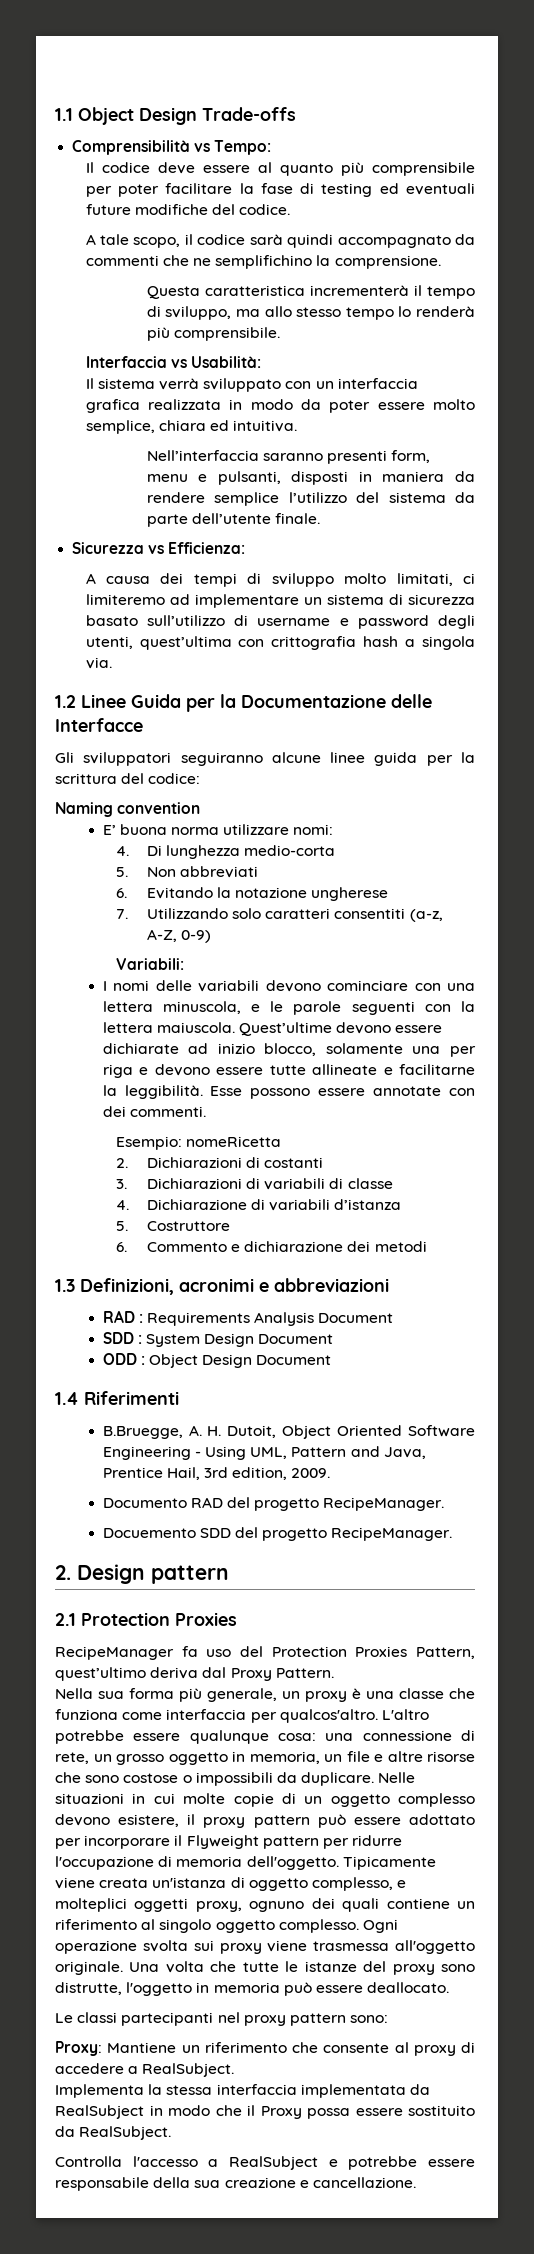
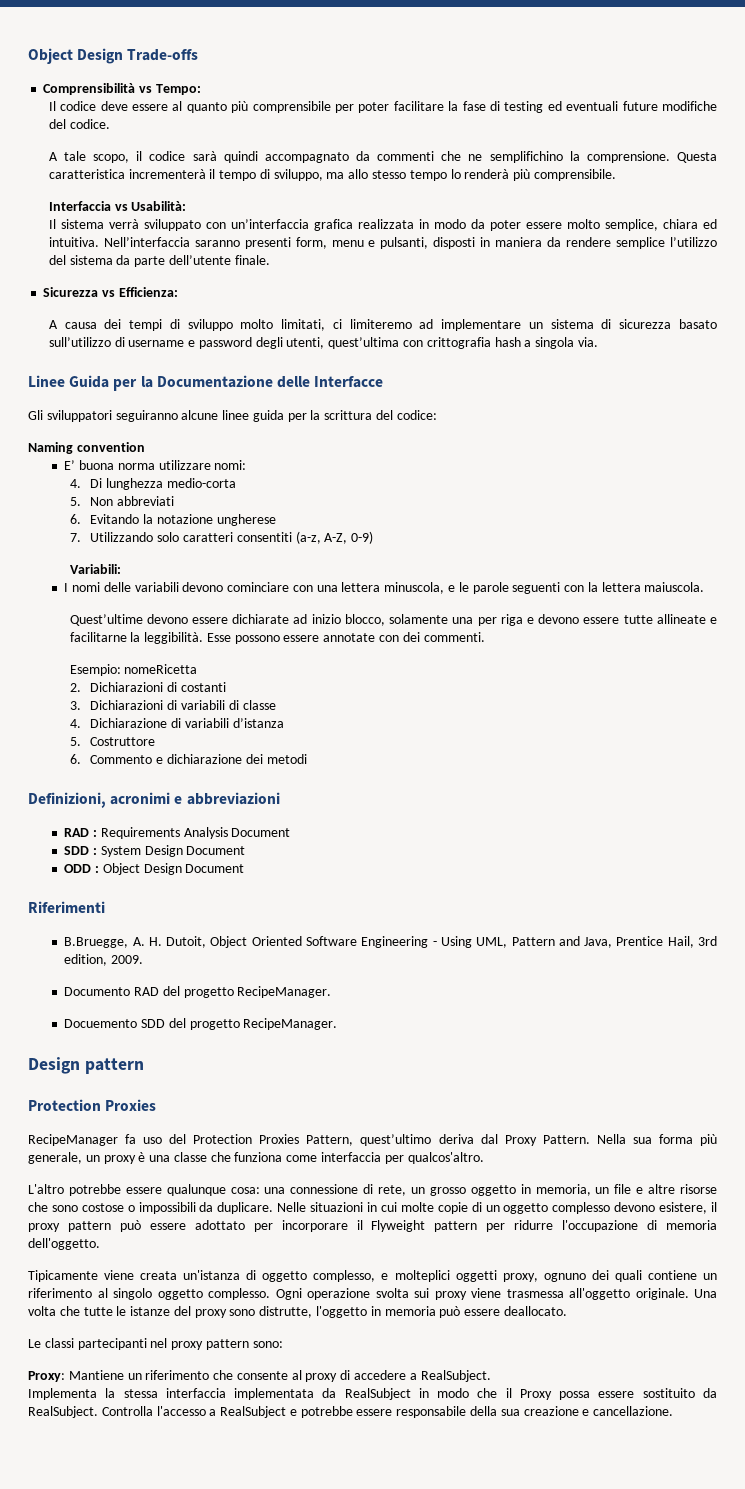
- 1.1 Object Design Trade-offs
+ Object Design Trade-offs
- A tale scopo, il codice sarà quindi accompagnato da commenti che ne semplifichino la comprensione.
- Questa caratteristica incrementerà il tempo di sviluppo, ma allo stesso tempo lo renderà più comprensibile.
+ A tale scopo, il codice sarà quindi accompagnato da commenti che ne semplifichino la comprensione. Questa caratteristica incrementerà il tempo di sviluppo, ma allo stesso tempo lo renderà più comprensibile.
- Il sistema verrà sviluppato con un interfaccia grafica realizzata in modo da poter essere molto semplice, chiara ed intuitiva.
- Nell’interfaccia saranno presenti form, menu e pulsanti, disposti in maniera da rendere semplice l’utilizzo del sistema da parte dell’utente finale.
+ Il sistema verrà sviluppato con un’interfaccia grafica realizzata in modo da poter essere molto semplice, chiara ed intuitiva. Nell’interfaccia saranno presenti form, menu e pulsanti, disposti in maniera da rendere semplice l’utilizzo del sistema da parte dell’utente finale.
- 1.2 Linee Guida per la Documentazione delle Interfacce
+ Linee Guida per la Documentazione delle Interfacce
- I nomi delle variabili devono cominciare con una lettera minuscola, e le parole seguenti con la lettera maiuscola. Quest’ultime devono essere dichiarate ad inizio blocco, solamente una per riga e devono essere tutte allineate e facilitarne la leggibilità.
+ I nomi delle variabili devono cominciare con una lettera minuscola, e le parole seguenti con la lettera maiuscola.
+ Quest’ultime devono essere dichiarate ad inizio blocco, solamente una per riga e devono essere tutte allineate e facilitarne la leggibilità.
- 1.3 Definizioni, acronimi e abbreviazioni
+ Definizioni, acronimi e abbreviazioni
- 1.4 Riferimenti
+ Riferimenti
- 2. Design pattern
- 2.1 Protection Proxies
+ Design pattern
+ Protection Proxies
- RecipeManager fa uso del Protection Proxies Pattern, quest’ultimo deriva dal Proxy Pattern.
- Nella sua forma più generale, un proxy è una classe che funziona come interfaccia per qualcos'altro. L'altro potrebbe essere qualunque cosa: una connessione di rete, un grosso oggetto in memoria, un file e altre risorse che sono costose o impossibili da duplicare.
+ RecipeManager fa uso del Protection Proxies Pattern, quest’ultimo deriva dal Proxy Pattern. Nella sua forma più generale, un proxy è una classe che funziona come interfaccia per qualcos'altro.
+ L'altro potrebbe essere qualunque cosa: una connessione di rete, un grosso oggetto in memoria, un file e altre risorse che sono costose o impossibili da duplicare.
- Nelle situazioni in cui molte copie di un oggetto complesso devono esistere, il proxy pattern può essere adottato per incorporare il Flyweight pattern per ridurre l'occupazione di memoria dell'oggetto. Tipicamente viene creata un'istanza di oggetto complesso, e molteplici oggetti proxy, ognuno dei quali contiene un riferimento al singolo oggetto complesso.
+ Nelle situazioni in cui molte copie di un oggetto complesso devono esistere, il proxy pattern può essere adottato per incorporare il Flyweight pattern per ridurre l'occupazione di memoria dell'oggetto.
+ Tipicamente viene creata un'istanza di oggetto complesso, e molteplici oggetti proxy, ognuno dei quali contiene un riferimento al singolo oggetto complesso.
- Implementa la stessa interfaccia implementata da RealSubject in modo che il Proxy possa essere sostituito da RealSubject.
- Controlla l'accesso a RealSubject e potrebbe essere responsabile della sua creazione e cancellazione.
+ Implementa la stessa interfaccia implementata da RealSubject in modo che il Proxy possa essere sostituito da RealSubject. Controlla l'accesso a RealSubject e potrebbe essere responsabile della sua creazione e cancellazione.

